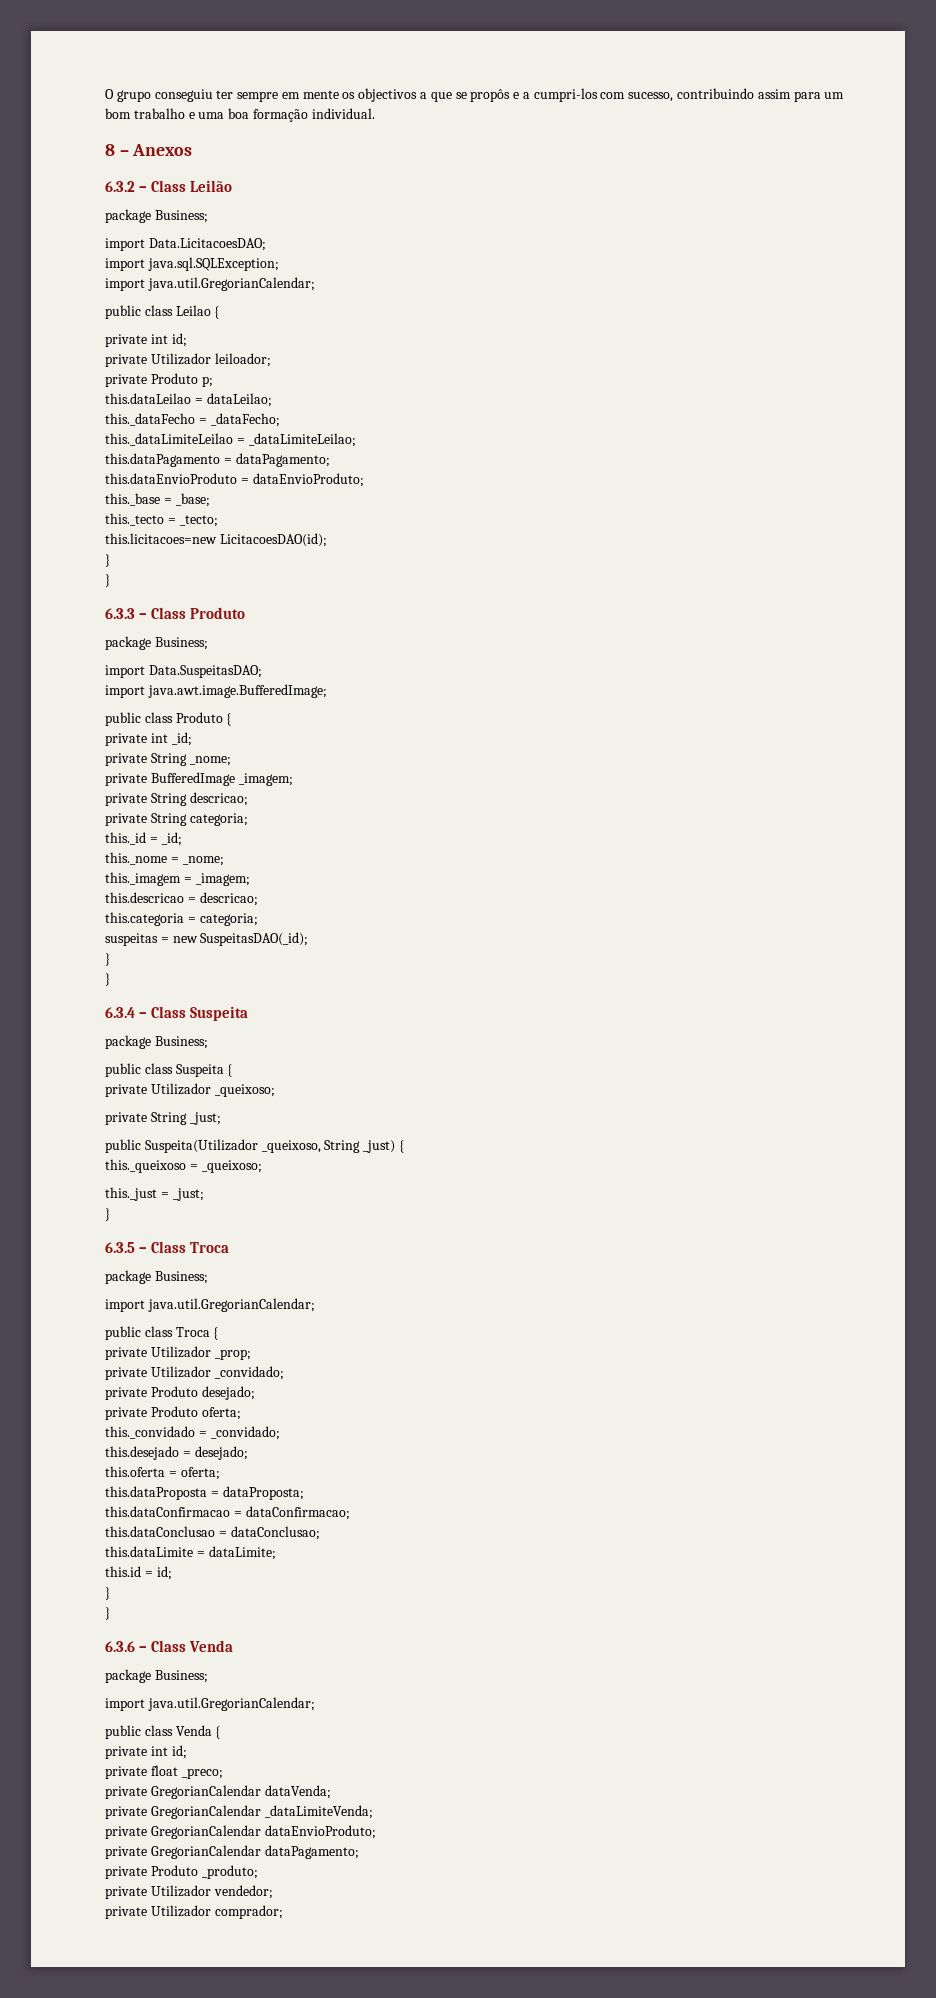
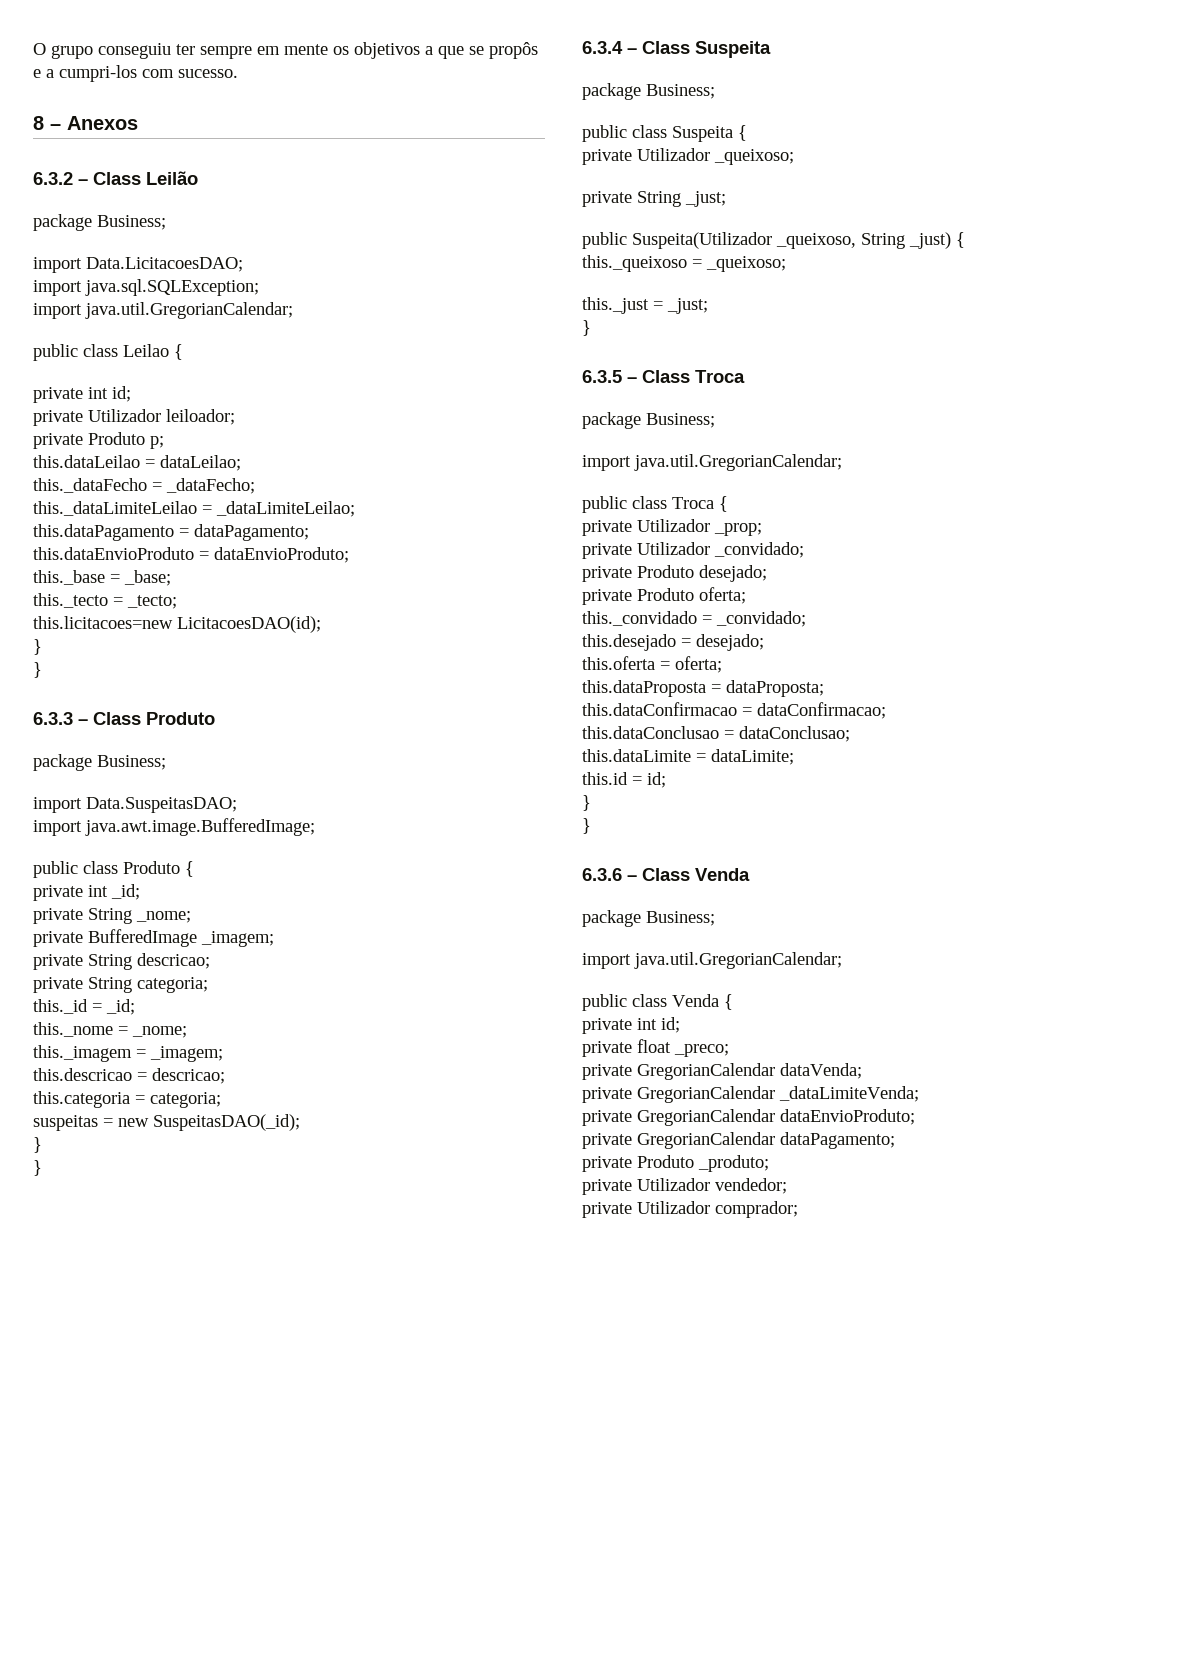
- O grupo conseguiu ter sempre em mente os objectivos a que se propôs e a cumpri-los com sucesso, contribuindo assim para um bom trabalho e uma boa formação individual.
+ O grupo conseguiu ter sempre em mente os objetivos a que se propôs e a cumpri-los com sucesso.

